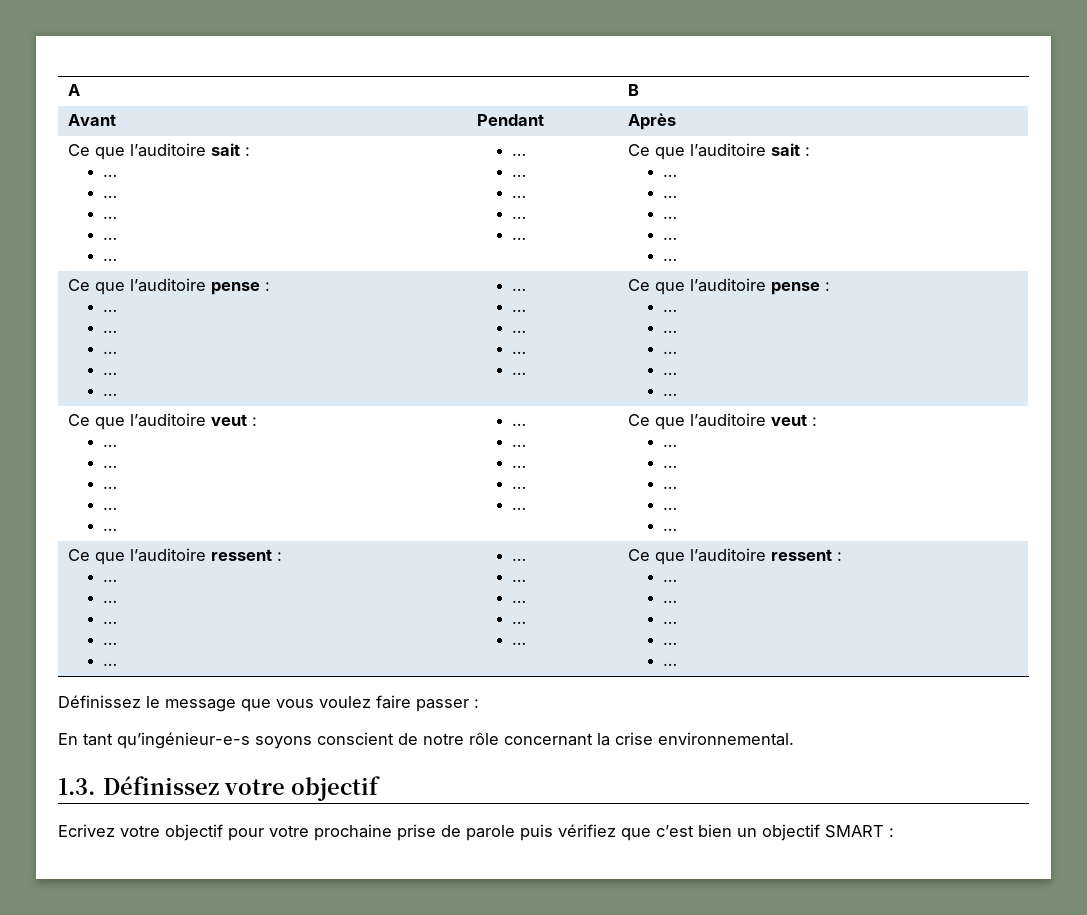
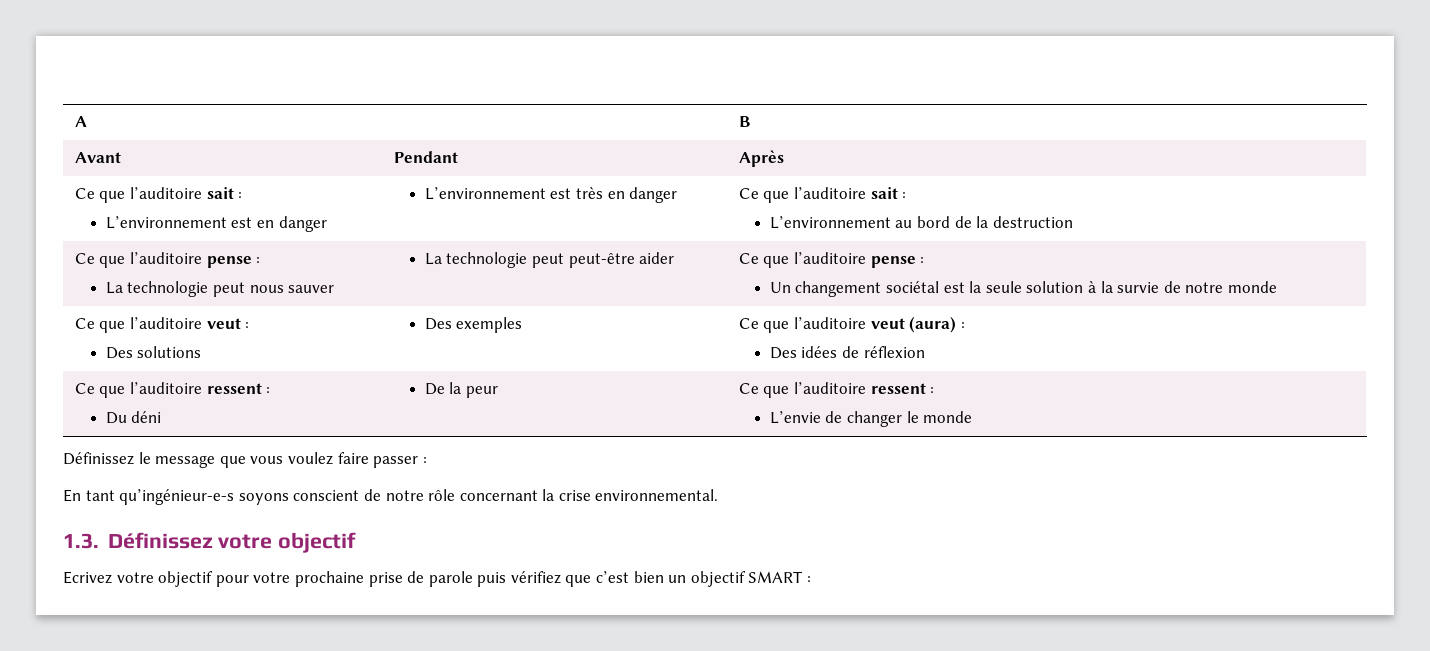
  Avant | Pendant | Après
  Ce que l’auditoire sait :
- …
- …
- …
- …
- … | …
- …
- …
- …
- … | Ce que l’auditoire sait :
- …
- …
- …
- …
- …
+ L’environnement est en danger | L’environnement est très en danger | Ce que l’auditoire sait :
+ L’environnement au bord de la destruction
  Ce que l’auditoire pense :
- …
- …
- …
- …
- … | …
- …
- …
- …
- … | Ce que l’auditoire pense :
- …
- …
- …
- …
- …
+ La technologie peut nous sauver | La technologie peut peut-être aider | Ce que l’auditoire pense :
+ Un changement sociétal est la seule solution à la survie de notre monde
  Ce que l’auditoire veut :
- …
- …
- …
- …
- … | …
- …
- …
- …
- … | Ce que l’auditoire veut :
- …
- …
- …
- …
- …
+ Des solutions | Des exemples | Ce que l’auditoire veut (aura) :
+ Des idées de réflexion
  Ce que l’auditoire ressent :
- …
- …
- …
- …
- … | …
- …
- …
- …
- … | Ce que l’auditoire ressent :
- …
- …
- …
- …
- …
+ Du déni | De la peur | Ce que l’auditoire ressent :
+ L’envie de changer le monde

